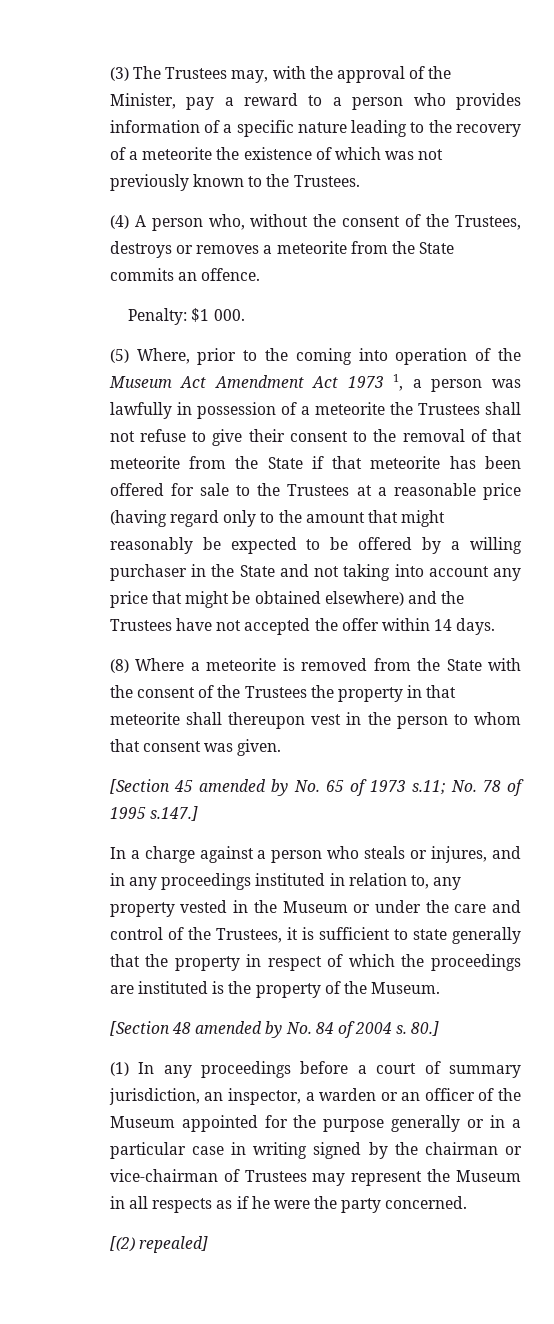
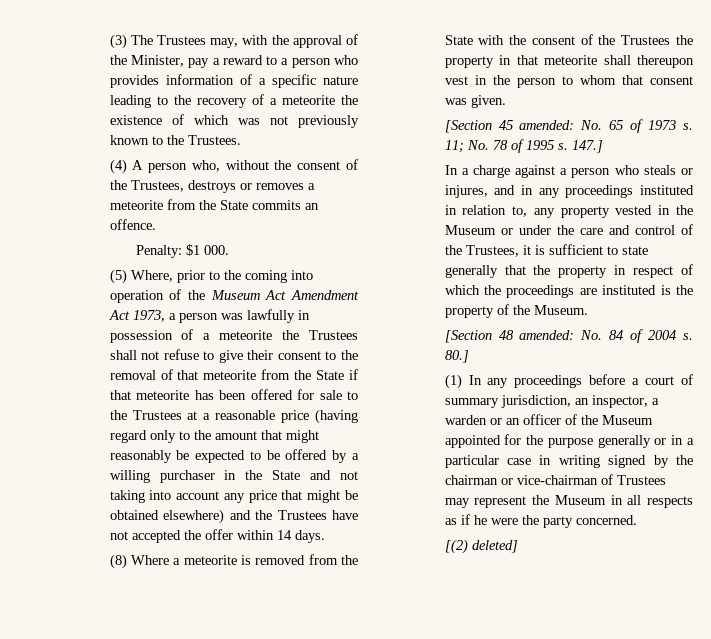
- (5) Where, prior to the coming into operation of the Museum Act Amendment Act 1973 1, a person was lawfully in possession of a meteorite the Trustees shall not refuse to give their consent to the removal of that meteorite from the State if that meteorite has been offered for sale to the Trustees at a reasonable price (having regard only to the amount that might reasonably be expected to be offered by a willing purchaser in the State and not taking into account any price that might be obtained elsewhere) and the Trustees have not accepted the offer within 14 days.
+ (5) Where, prior to the coming into operation of the Museum Act Amendment Act 1973, a person was lawfully in possession of a meteorite the Trustees shall not refuse to give their consent to the removal of that meteorite from the State if that meteorite has been offered for sale to the Trustees at a reasonable price (having regard only to the amount that might reasonably be expected to be offered by a willing purchaser in the State and not taking into account any price that might be obtained elsewhere) and the Trustees have not accepted the offer within 14 days.
- [Section 45 amended by No. 65 of 1973 s.11; No. 78 of 1995 s.147.]
+ [Section 45 amended: No. 65 of 1973 s. 11; No. 78 of 1995 s. 147.]
- [Section 48 amended by No. 84 of 2004 s.
+ [Section 48 amended: No. 84 of 2004 s.
- [(2) repealed]
+ [(2) deleted]

